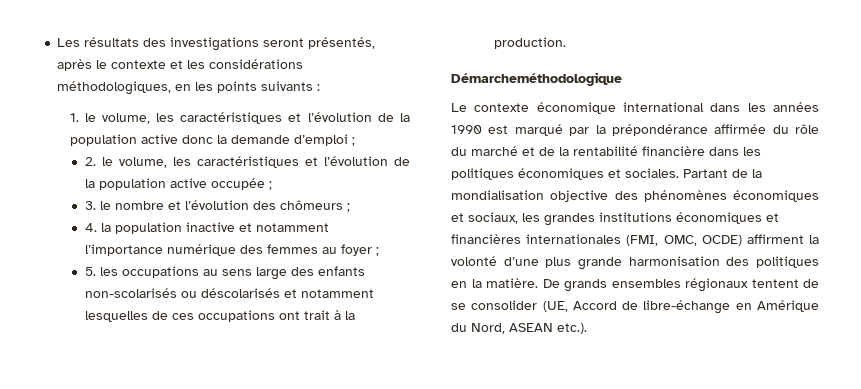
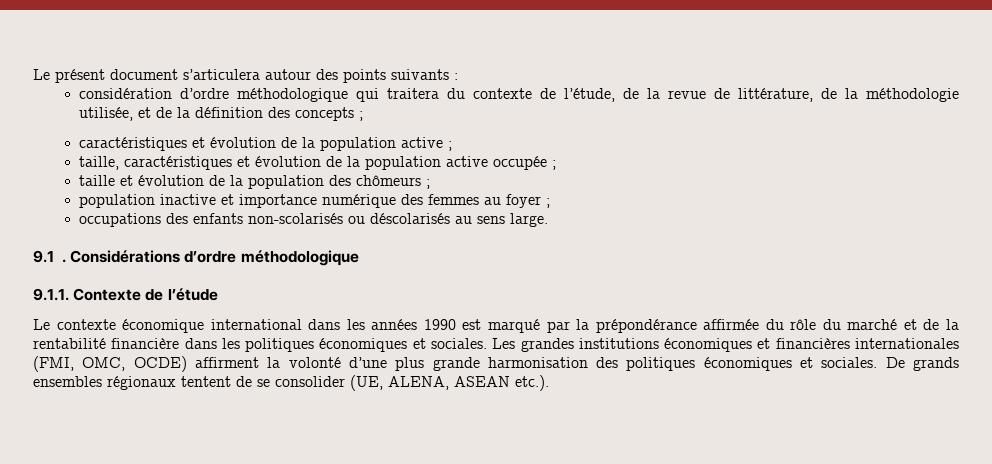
- Les résultats des investigations seront présentés, après le contexte et les considérations méthodologiques, en les points suivants :
- 1. le volume, les caractéristiques et l’évolution de la population active donc la demande d’emploi ;
- 2. le volume, les caractéristiques et l’évolution de la population active occupée ;
+ Le présent document s’articulera autour des points suivants :
+ considération d’ordre méthodologique qui traitera du contexte de l’étude, de la revue de littérature, de la méthodologie utilisée, et de la définition des concepts ;
+ caractéristiques et évolution de la population active ;
+ taille, caractéristiques et évolution de la population active occupée ;
- 3. le nombre et l’évolution des chômeurs ;
+ taille et évolution de la population des chômeurs ;
- 4. la population inactive et notamment l’importance numérique des femmes au foyer ;
+ population inactive et importance numérique des femmes au foyer ;
- 5. les occupations au sens large des enfants non-scolarisés ou déscolarisés et notamment lesquelles de ces occupations ont trait à la production.
- Démarcheméthodologique
+ occupations des enfants non-scolarisés ou déscolarisés au sens large.
+ 9.1 . Considérations d’ordre méthodologique
+ 9.1.1. Contexte de l’étude
- Partant de la mondialisation objective des phénomènes économiques et sociaux, les grandes institutions économiques et financières internationales (FMI, OMC, OCDE) affirment la volonté d’une plus grande harmonisation des politiques en la matière.
+ Les grandes institutions économiques et financières internationales (FMI, OMC, OCDE) affirment la volonté d’une plus grande harmonisation des politiques économiques et sociales.
- De grands ensembles régionaux tentent de se consolider (UE, Accord de libre-échange en Amérique du Nord, ASEAN etc.).
+ De grands ensembles régionaux tentent de se consolider (UE, ALENA, ASEAN etc.).

